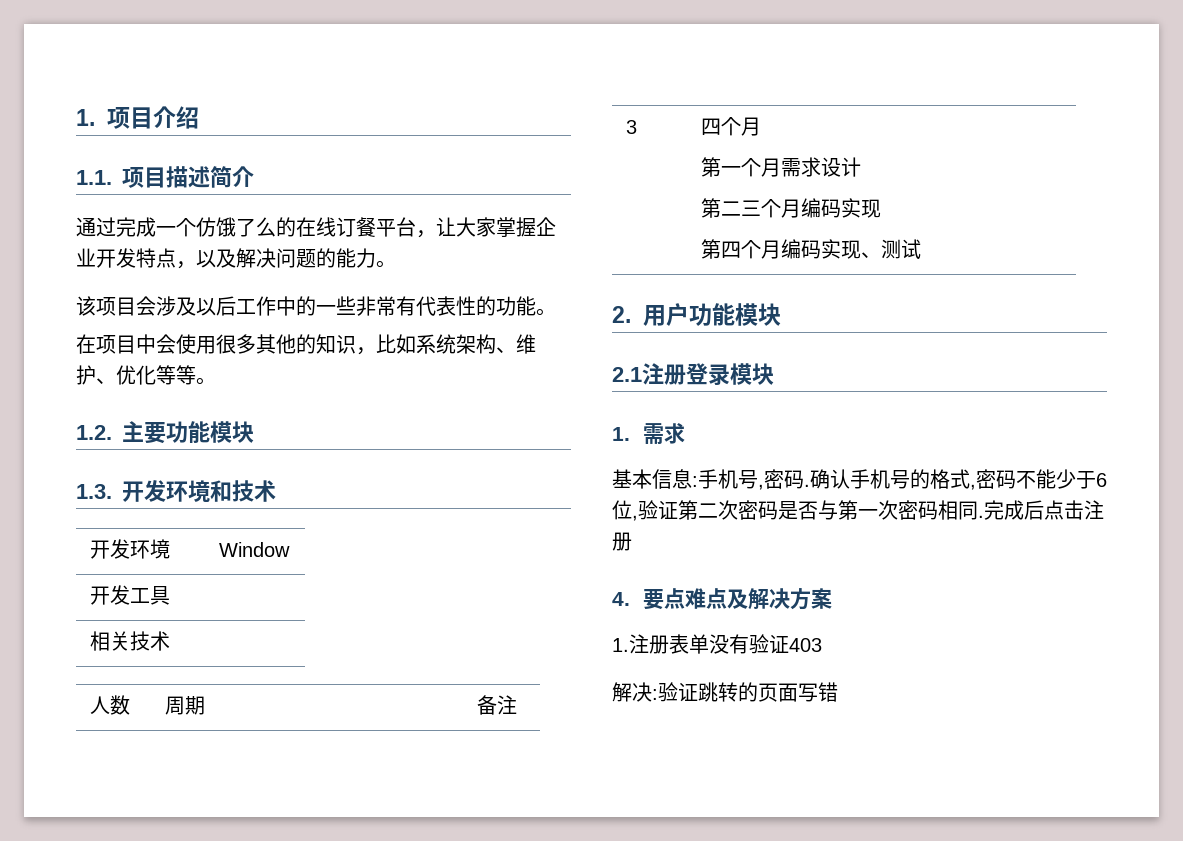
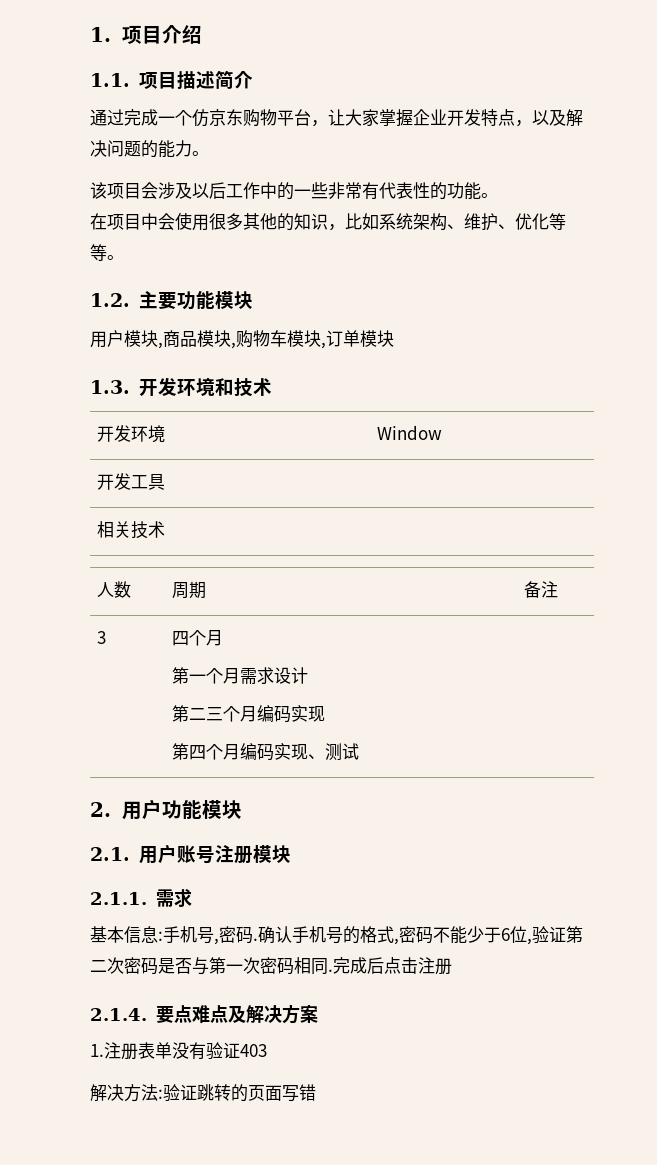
- 通过完成一个仿饿了么的在线订餐平台，让大家掌握企业开发特点，以及解决问题的能力。
+ 通过完成一个仿京东购物平台，让大家掌握企业开发特点，以及解决问题的能力。
+ 用户模块,商品模块,购物车模块,订单模块
- 2.1注册登录模块
- 1.需求
+ 2.1.用户账号注册模块
+ 2.1.1.需求
- 4.要点难点及解决方案
+ 2.1.4.要点难点及解决方案
- 解决:验证跳转的页面写错
+ 解决方法:验证跳转的页面写错

